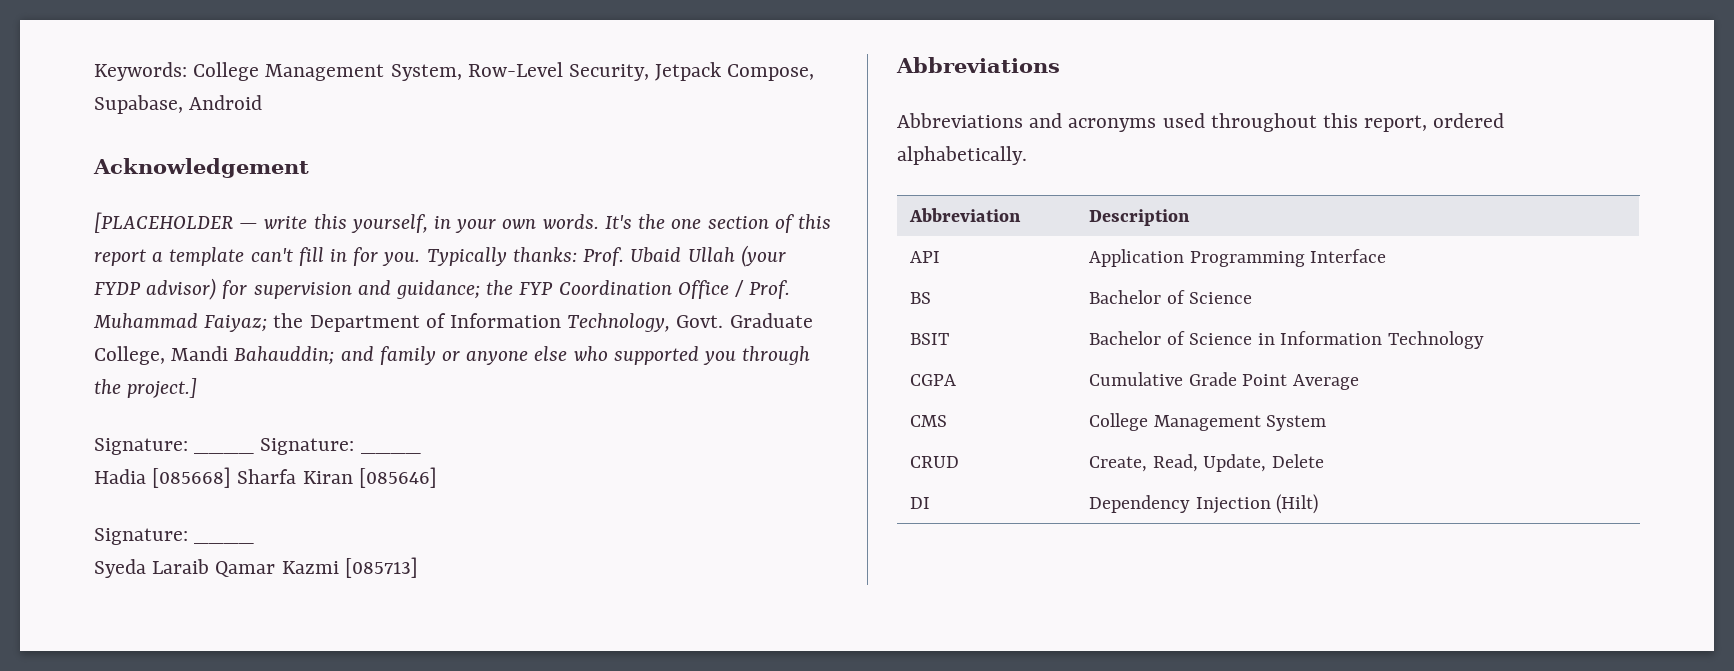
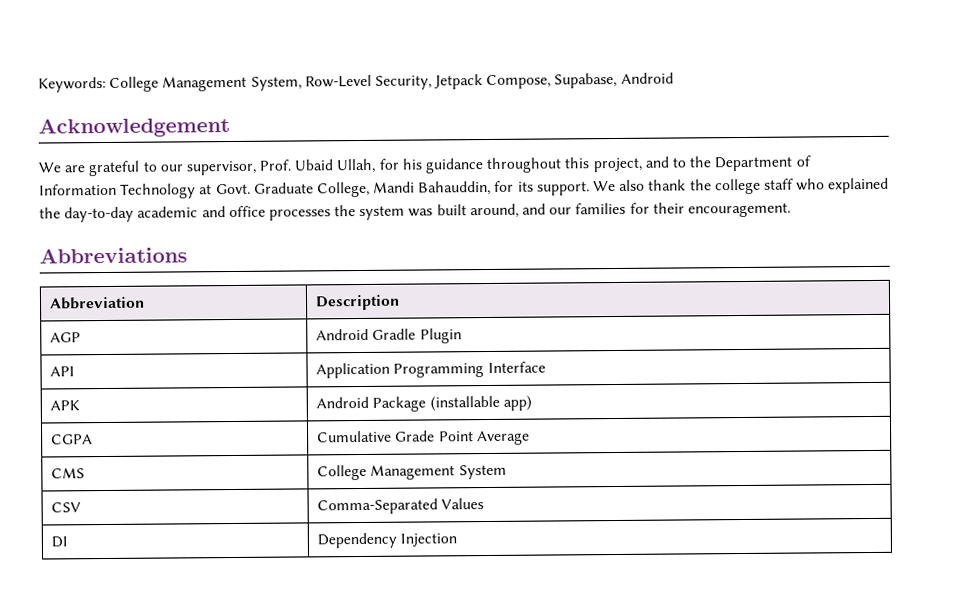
- [PLACEHOLDER — write this yourself, in your own words. It's the one section of this report a template can't fill in for you. Typically thanks: Prof. Ubaid Ullah (your FYDP advisor) for supervision and guidance; the FYP Coordination Office / Prof. Muhammad Faiyaz; the Department of Information Technology, Govt.
+ We are grateful to our supervisor, Prof. Ubaid Ullah, for his guidance throughout this project, and to the Department of Information Technology at Govt.
- Graduate College, Mandi Bahauddin; and family or anyone else who supported you through the project.]
- Signature: ____ Signature: ____
- Hadia [085668] Sharfa Kiran [085646]
- Signature: ____
- Syeda Laraib Qamar Kazmi [085713]
+ Graduate College, Mandi Bahauddin, for its support. We also thank the college staff who explained the day-to-day academic and office processes the system was built around, and our families for their encouragement.
  Abbreviations
- Abbreviations and acronyms used throughout this report, ordered alphabetically.
  Abbreviation | Description
+ AGP | Android Gradle Plugin
  API | Application Programming Interface
- BS | Bachelor of Science
- BSIT | Bachelor of Science in Information Technology
+ APK | Android Package (installable app)
- CRUD | Create, Read, Update, Delete
+ CSV | Comma-Separated Values
- DI | Dependency Injection (Hilt)
+ DI | Dependency Injection

